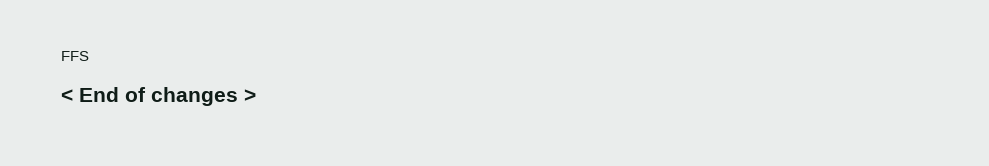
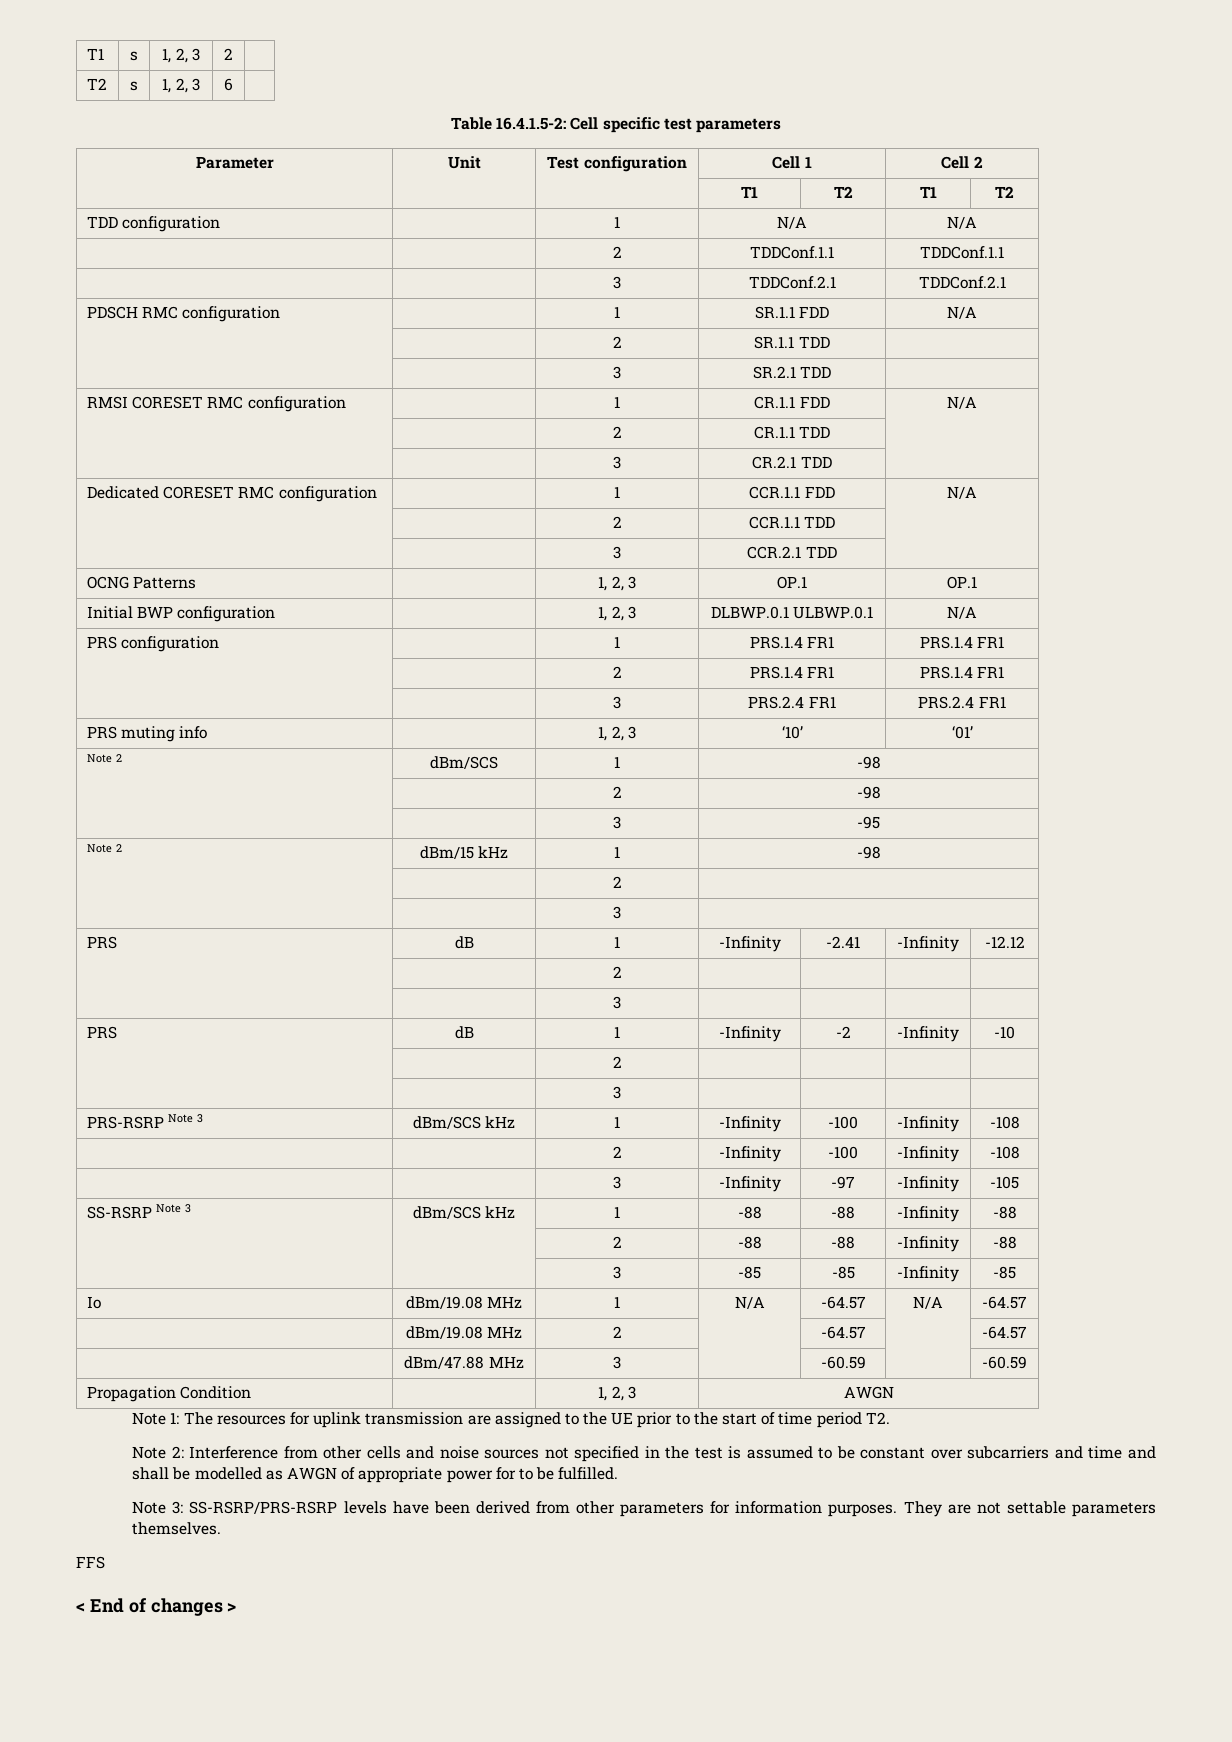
+ T1 | s | 1, 2, 3 | 2 |
+ T2 | s | 1, 2, 3 | 6 |
+ Table 16.4.1.5-2: Cell specific test parameters
+ Parameter | Unit | Test configuration | Cell 1 | Cell 2
+ | | | T1 | T2 | T1 | T2
+ TDD configuration | | 1 | N/A | N/A
+ | | 2 | TDDConf.1.1 | TDDConf.1.1
+ | | 3 | TDDConf.2.1 | TDDConf.2.1
+ PDSCH RMC configuration | | 1 | SR.1.1 FDD | N/A
+ | | 2 | SR.1.1 TDD |
+ | | 3 | SR.2.1 TDD |
+ RMSI CORESET RMC configuration | | 1 | CR.1.1 FDD | N/A
+ | | 2 | CR.1.1 TDD |
+ | | 3 | CR.2.1 TDD |
+ Dedicated CORESET RMC configuration | | 1 | CCR.1.1 FDD | N/A
+ | | 2 | CCR.1.1 TDD |
+ | | 3 | CCR.2.1 TDD |
+ OCNG Patterns | | 1, 2, 3 | OP.1 | OP.1
+ Initial BWP configuration | | 1, 2, 3 | DLBWP.0.1 ULBWP.0.1 | N/A
+ PRS configuration | | 1 | PRS.1.4 FR1 | PRS.1.4 FR1
+ | | 2 | PRS.1.4 FR1 | PRS.1.4 FR1
+ | | 3 | PRS.2.4 FR1 | PRS.2.4 FR1
+ PRS muting info | | 1, 2, 3 | ‘10’ | ‘01’
+ Note 2 | dBm/SCS | 1 | -98
+ | | 2 | -98
+ | | 3 | -95
+ Note 2 | dBm/15 kHz | 1 | -98
+ | | 2 |
+ | | 3 |
+ PRS | dB | 1 | -Infinity | -2.41 | -Infinity | -12.12
+ | | 2 | | | |
+ | | 3 | | | |
+ PRS | dB | 1 | -Infinity | -2 | -Infinity | -10
+ | | 2 | | | |
+ | | 3 | | | |
+ PRS-RSRP Note 3 | dBm/SCS kHz | 1 | -Infinity | -100 | -Infinity | -108
+ | | 2 | -Infinity | -100 | -Infinity | -108
+ | | 3 | -Infinity | -97 | -Infinity | -105
+ SS-RSRP Note 3 | dBm/SCS kHz | 1 | -88 | -88 | -Infinity | -88
+ | | 2 | -88 | -88 | -Infinity | -88
+ | | 3 | -85 | -85 | -Infinity | -85
+ Io | dBm/19.08 MHz | 1 | N/A | -64.57 | N/A | -64.57
+ | dBm/19.08 MHz | 2 | | -64.57 | | -64.57
+ | dBm/47.88 MHz | 3 | | -60.59 | | -60.59
+ Propagation Condition | | 1, 2, 3 | AWGN
+ Note 1: The resources for uplink transmission are assigned to the UE prior to the start of time period T2.
+ Note 2: Interference from other cells and noise sources not specified in the test is assumed to be constant over subcarriers and time and shall be modelled as AWGN of appropriate power for to be fulfilled.
+ Note 3: SS-RSRP/PRS-RSRP levels have been derived from other parameters for information purposes. They are not settable parameters themselves.

